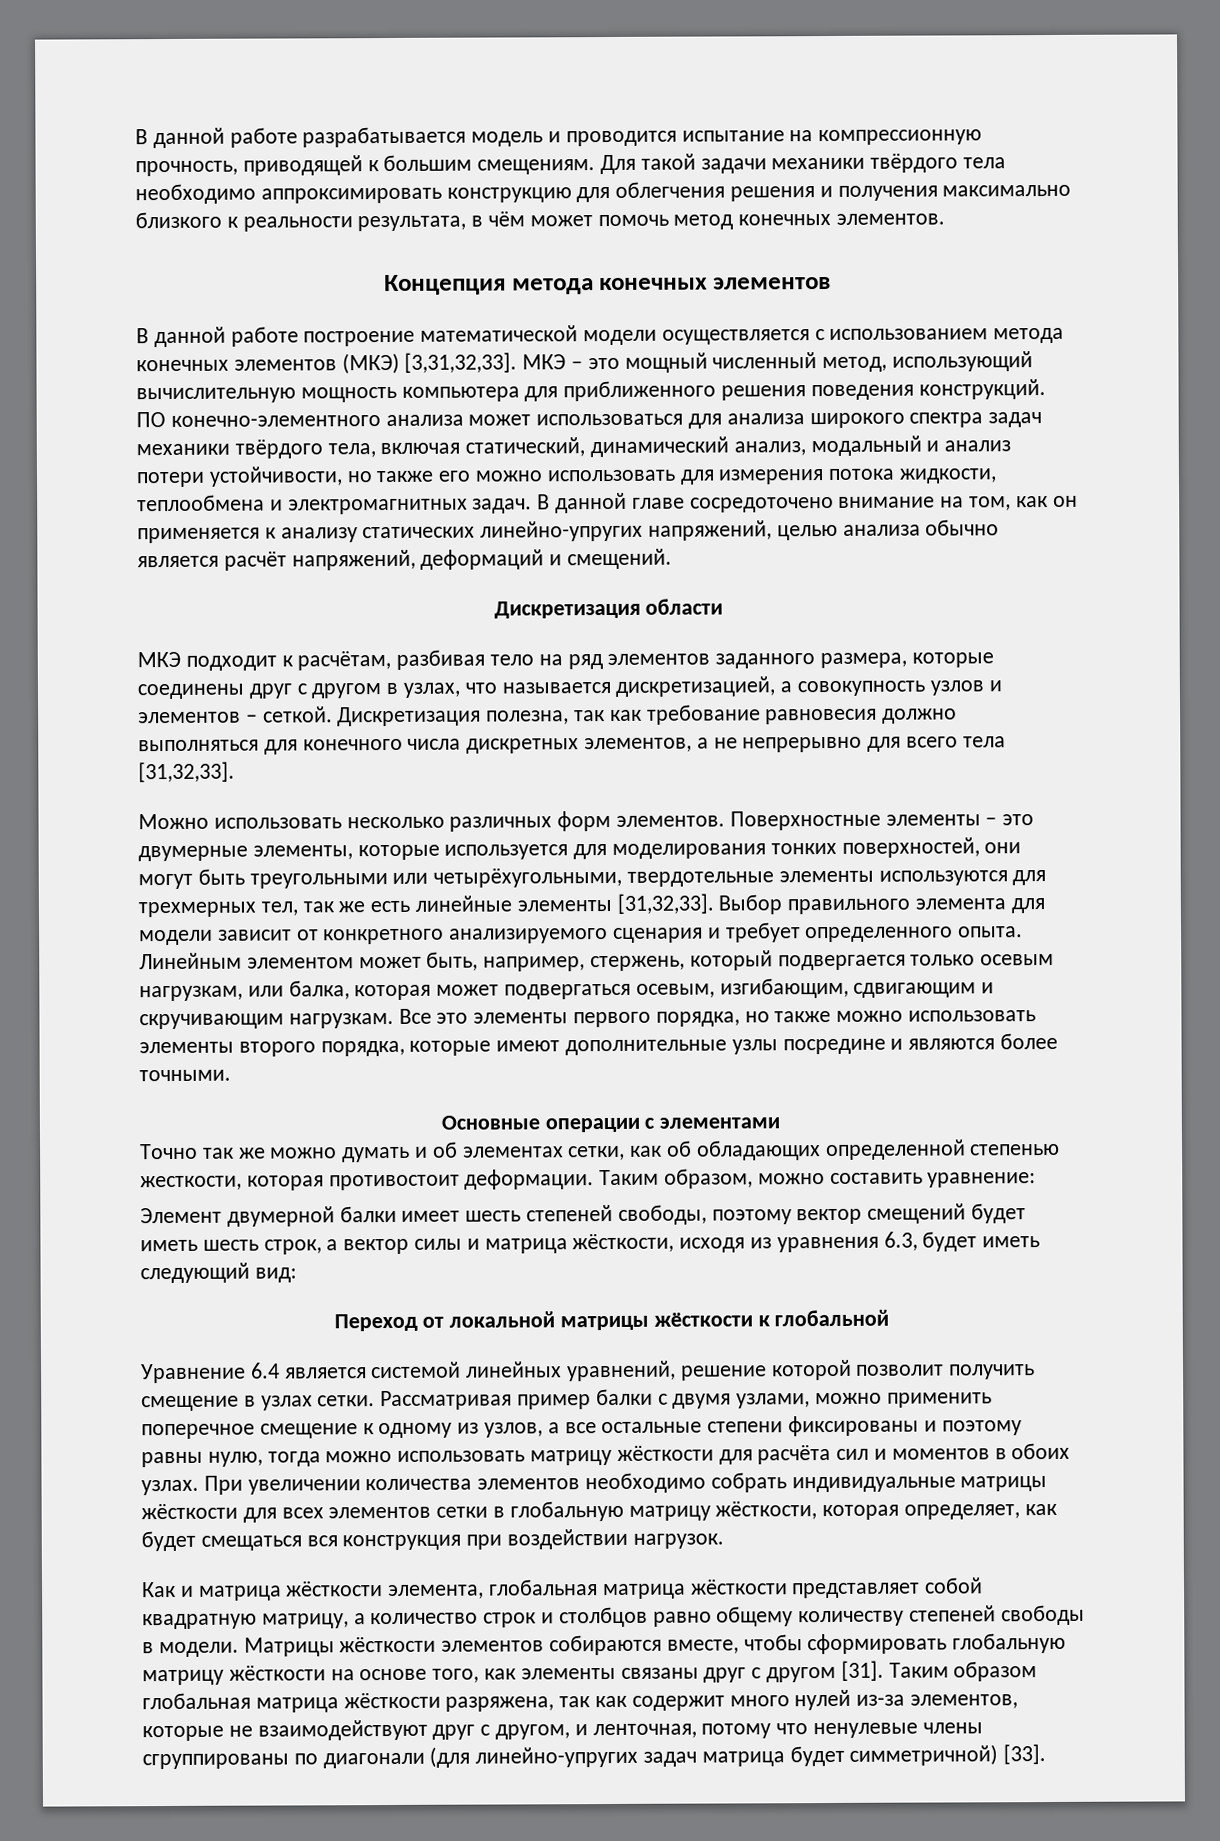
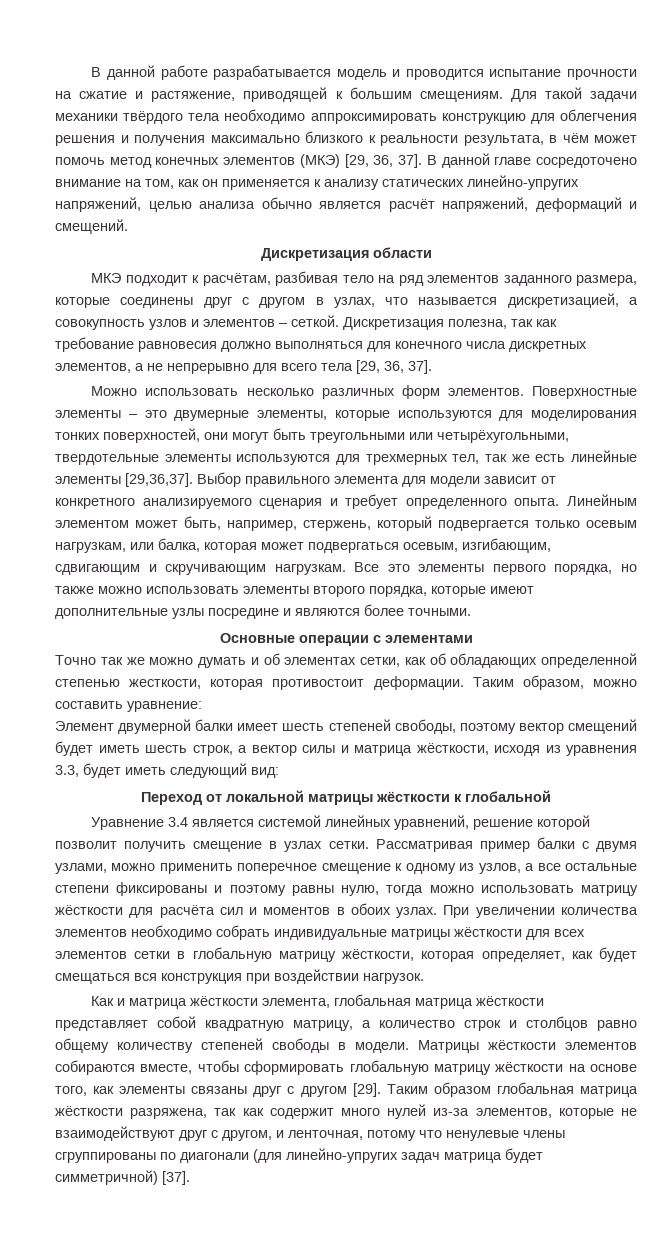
- В данной работе разрабатывается модель и проводится испытание на компрессионную прочность, приводящей к большим смещениям.
+ В данной работе разрабатывается модель и проводится испытание прочности на сжатие и растяжение, приводящей к большим смещениям.
- Для такой задачи механики твёрдого тела необходимо аппроксимировать конструкцию для облегчения решения и получения максимально близкого к реальности результата, в чём может помочь метод конечных элементов.
- Концепция метода конечных элементов
- В данной работе построение математической модели осуществляется с использованием метода конечных элементов (МКЭ) [3,31,32,33]. МКЭ – это мощный численный метод, использующий вычислительную мощность компьютера для приближенного решения поведения конструкций. ПО конечно-элементного анализа может использоваться для анализа широкого спектра задач механики твёрдого тела, включая статический, динамический анализ, модальный и анализ потери устойчивости, но также его можно использовать для измерения потока жидкости, теплообмена и электромагнитных задач.
+ Для такой задачи механики твёрдого тела необходимо аппроксимировать конструкцию для облегчения решения и получения максимально близкого к реальности результата, в чём может помочь метод конечных элементов (МКЭ) [29, 36, 37].
- Дискретизация полезна, так как требование равновесия должно выполняться для конечного числа дискретных элементов, а не непрерывно для всего тела [31,32,33].
+ Дискретизация полезна, так как требование равновесия должно выполняться для конечного числа дискретных элементов, а не непрерывно для всего тела [29, 36, 37].
- Поверхностные элементы – это двумерные элементы, которые используется для моделирования тонких поверхностей, они могут быть треугольными или четырёхугольными, твердотельные элементы используются для трехмерных тел, так же есть линейные элементы [31,32,33].
+ Поверхностные элементы – это двумерные элементы, которые используются для моделирования тонких поверхностей, они могут быть треугольными или четырёхугольными, твердотельные элементы используются для трехмерных тел, так же есть линейные элементы [29,36,37].
- Элемент двумерной балки имеет шесть степеней свободы, поэтому вектор смещений будет иметь шесть строк, а вектор силы и матрица жёсткости, исходя из уравнения 6.3, будет иметь следующий вид:
+ Элемент двумерной балки имеет шесть степеней свободы, поэтому вектор смещений будет иметь шесть строк, а вектор силы и матрица жёсткости, исходя из уравнения 3.3, будет иметь следующий вид:
- Уравнение 6.4 является системой линейных уравнений, решение которой позволит получить смещение в узлах сетки.
+ Уравнение 3.4 является системой линейных уравнений, решение которой позволит получить смещение в узлах сетки.
- Матрицы жёсткости элементов собираются вместе, чтобы сформировать глобальную матрицу жёсткости на основе того, как элементы связаны друг с другом [31].
+ Матрицы жёсткости элементов собираются вместе, чтобы сформировать глобальную матрицу жёсткости на основе того, как элементы связаны друг с другом [29].
- Таким образом глобальная матрица жёсткости разряжена, так как содержит много нулей из-за элементов, которые не взаимодействуют друг с другом, и ленточная, потому что ненулевые члены сгруппированы по диагонали (для линейно-упругих задач матрица будет симметричной) [33].
+ Таким образом глобальная матрица жёсткости разряжена, так как содержит много нулей из-за элементов, которые не взаимодействуют друг с другом, и ленточная, потому что ненулевые члены сгруппированы по диагонали (для линейно-упругих задач матрица будет симметричной) [37].

